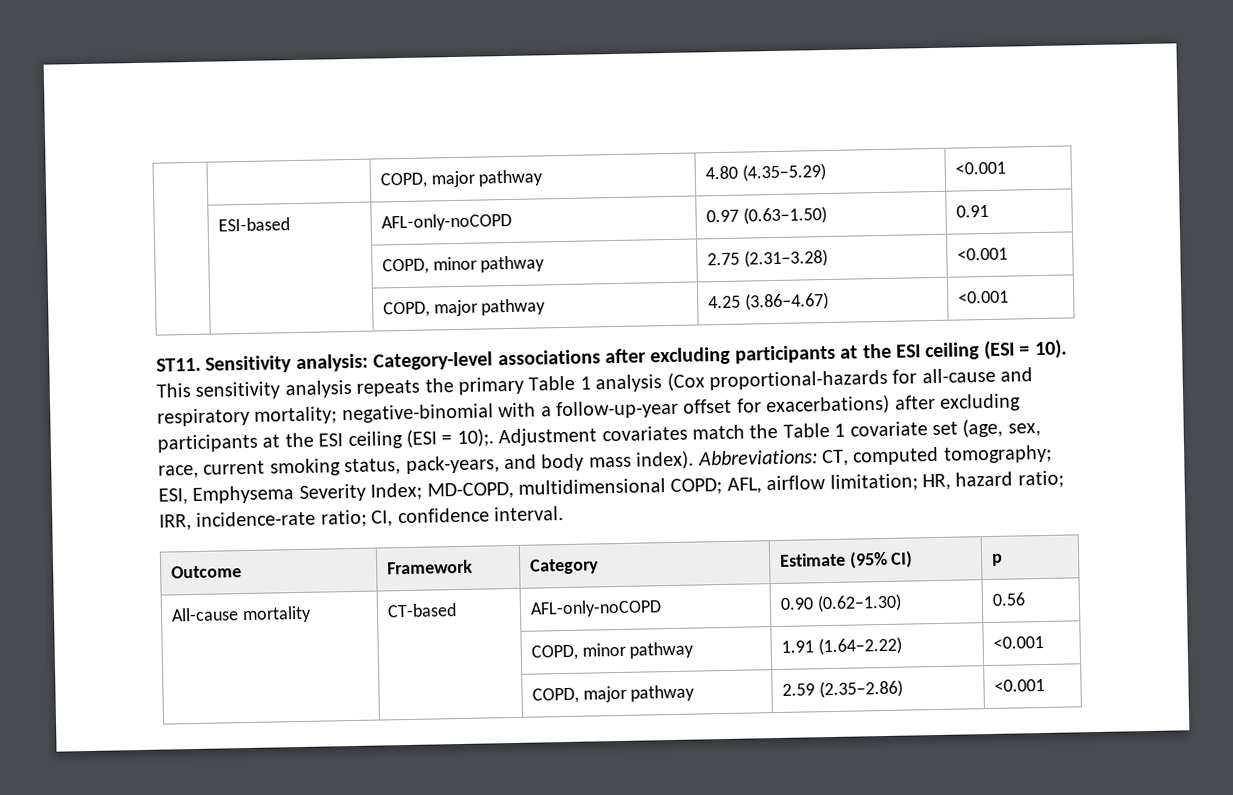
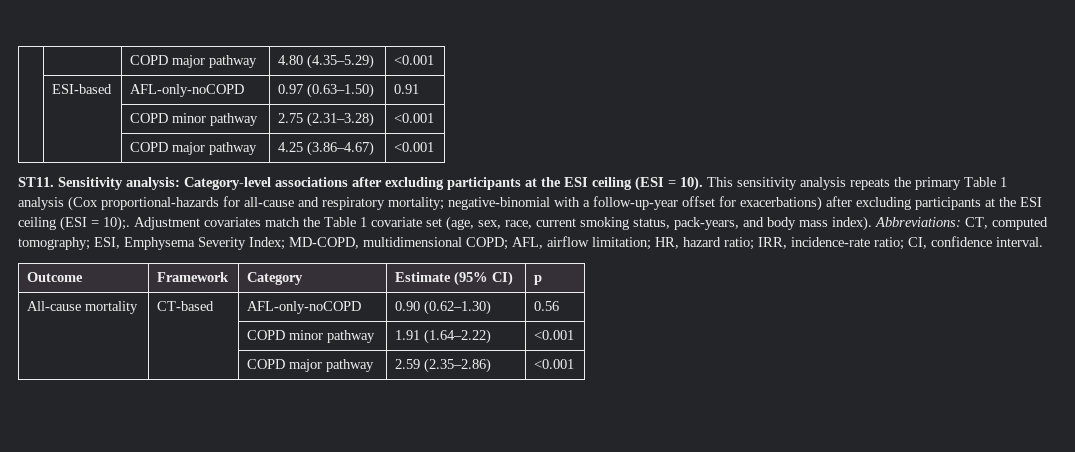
- | | COPD, major pathway | 4.80 (4.35–5.29) | <0.001
+ | | COPD major pathway | 4.80 (4.35–5.29) | <0.001
- | | COPD, minor pathway | 2.75 (2.31–3.28) | <0.001
+ | | COPD minor pathway | 2.75 (2.31–3.28) | <0.001
- | | COPD, major pathway | 4.25 (3.86–4.67) | <0.001
+ | | COPD major pathway | 4.25 (3.86–4.67) | <0.001
- | | COPD, minor pathway | 1.91 (1.64–2.22) | <0.001
+ | | COPD minor pathway | 1.91 (1.64–2.22) | <0.001
- | | COPD, major pathway | 2.59 (2.35–2.86) | <0.001
+ | | COPD major pathway | 2.59 (2.35–2.86) | <0.001

